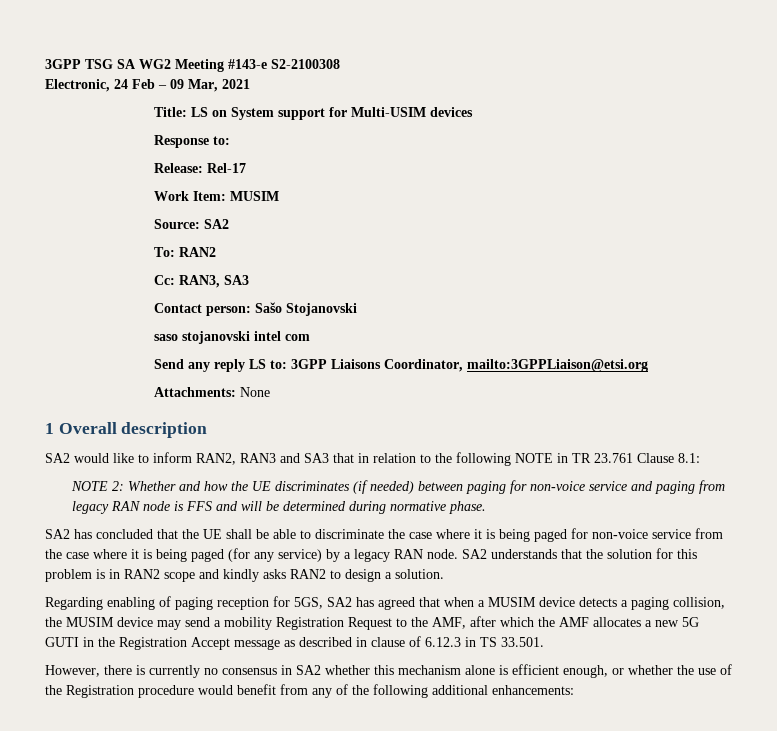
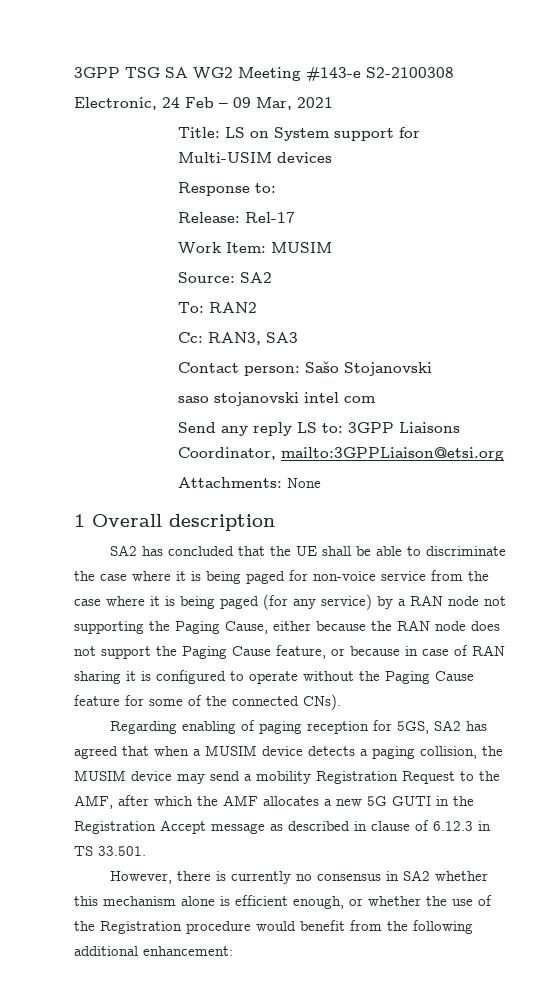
- SA2 would like to inform RAN2, RAN3 and SA3 that in relation to the following NOTE in TR 23.761 Clause 8.1:
- NOTE 2: Whether and how the UE discriminates (if needed) between paging for non-voice service and paging from legacy RAN node is FFS and will be determined during normative phase.
- SA2 has concluded that the UE shall be able to discriminate the case where it is being paged for non-voice service from the case where it is being paged (for any service) by a legacy RAN node. SA2 understands that the solution for this problem is in RAN2 scope and kindly asks RAN2 to design a solution.
+ SA2 has concluded that the UE shall be able to discriminate the case where it is being paged for non-voice service from the case where it is being paged (for any service) by a RAN node not supporting the Paging Cause, either because the RAN node does not support the Paging Cause feature, or because in case of RAN sharing it is configured to operate without the Paging Cause feature for some of the connected CNs).
- However, there is currently no consensus in SA2 whether this mechanism alone is efficient enough, or whether the use of the Registration procedure would benefit from any of the following additional enhancements:
+ However, there is currently no consensus in SA2 whether this mechanism alone is efficient enough, or whether the use of the Registration procedure would benefit from the following additional enhancement:

